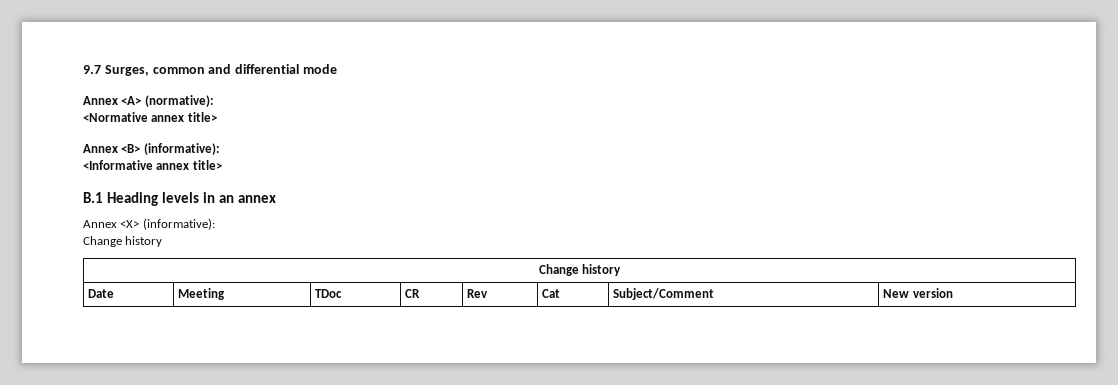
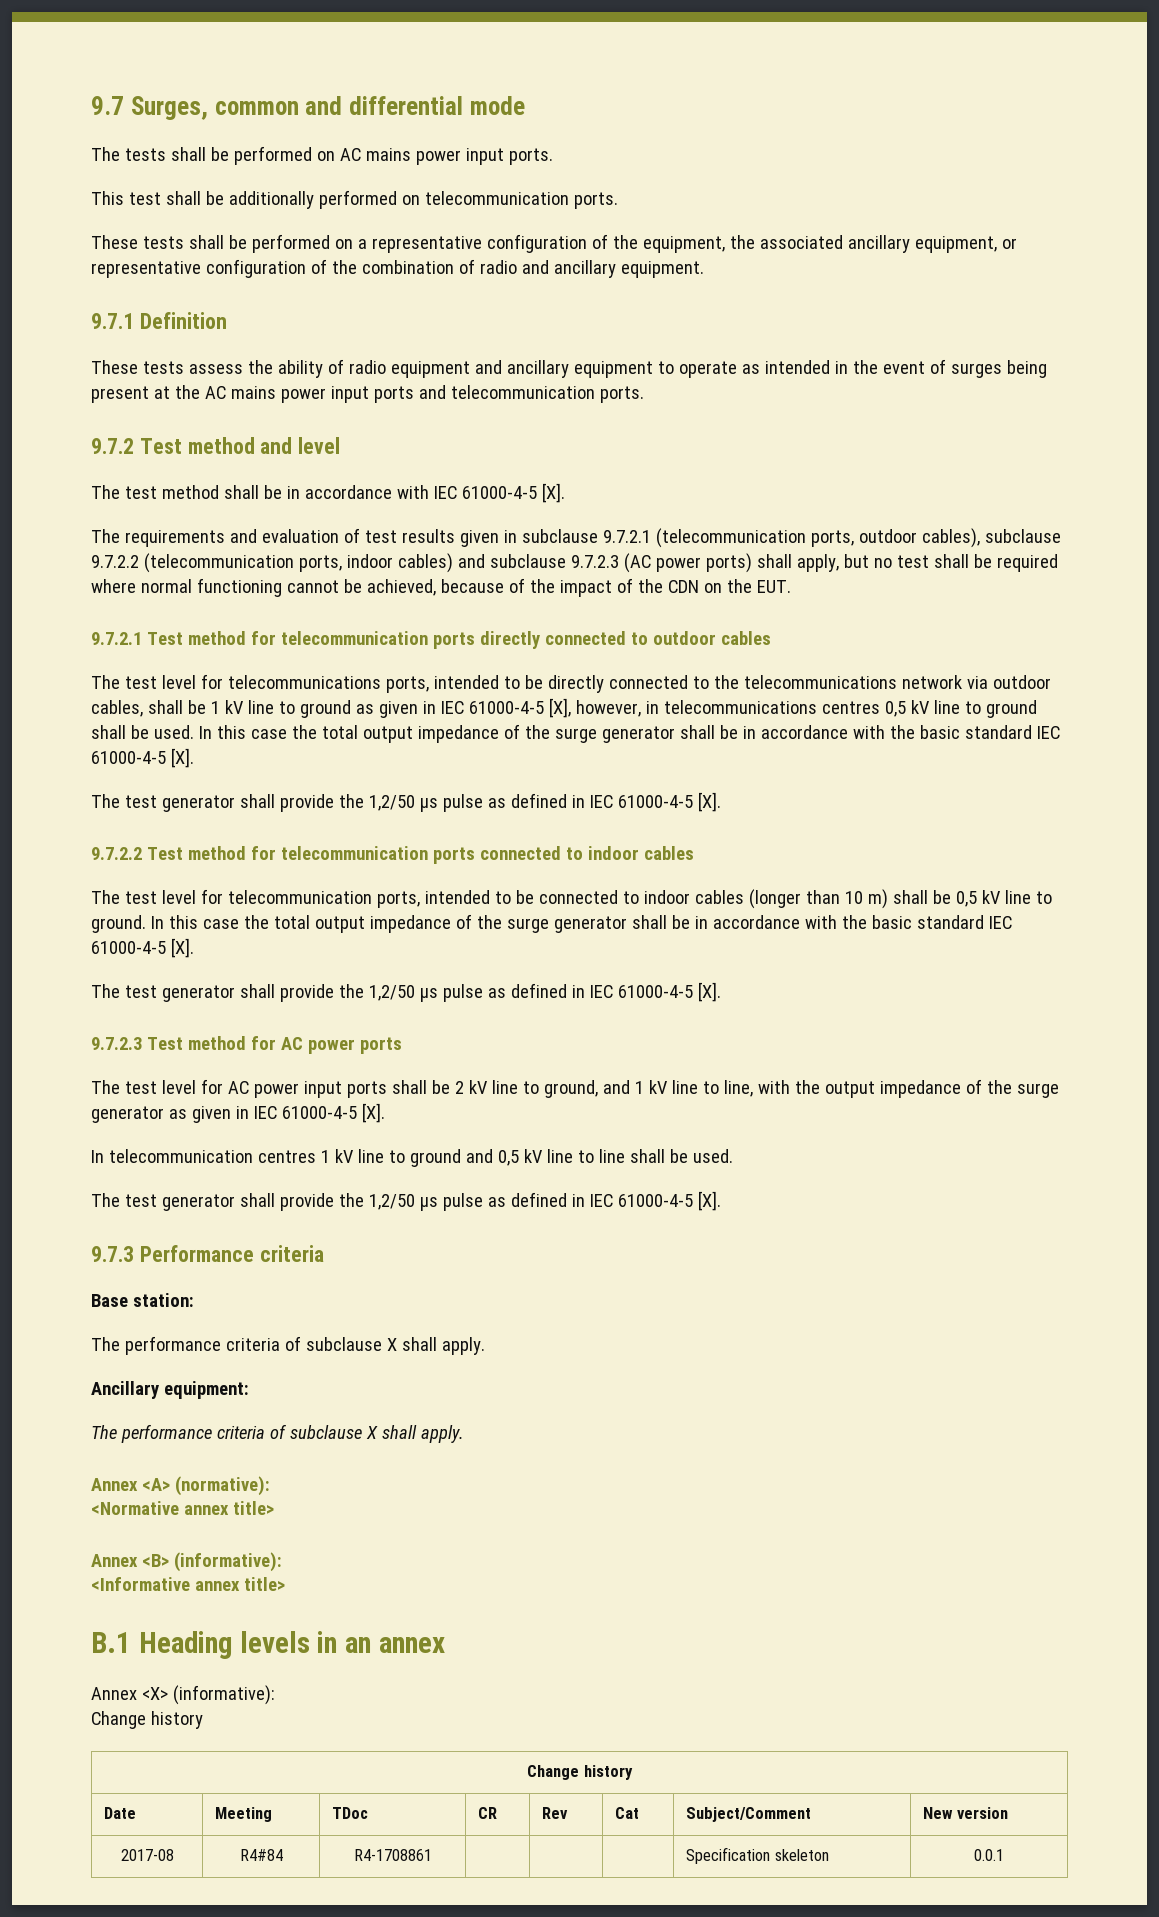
+ The tests shall be performed on AC mains power input ports.
+ This test shall be additionally performed on telecommunication ports.
+ These tests shall be performed on a representative configuration of the equipment, the associated ancillary equipment, or representative configuration of the combination of radio and ancillary equipment.
+ 9.7.1 Definition
+ These tests assess the ability of radio equipment and ancillary equipment to operate as intended in the event of surges being present at the AC mains power input ports and telecommunication ports.
+ 9.7.2 Test method and level
+ The test method shall be in accordance with IEC 61000-4-5 [X].
+ The requirements and evaluation of test results given in subclause 9.7.2.1 (telecommunication ports, outdoor cables), subclause 9.7.2.2 (telecommunication ports, indoor cables) and subclause 9.7.2.3 (AC power ports) shall apply, but no test shall be required where normal functioning cannot be achieved, because of the impact of the CDN on the EUT.
+ 9.7.2.1 Test method for telecommunication ports directly connected to outdoor cables
+ The test level for telecommunications ports, intended to be directly connected to the telecommunications network via outdoor cables, shall be 1 kV line to ground as given in IEC 61000-4-5 [X], however, in telecommunications centres 0,5 kV line to ground shall be used. In this case the total output impedance of the surge generator shall be in accordance with the basic standard IEC 61000-4-5 [X].
+ The test generator shall provide the 1,2/50 μs pulse as defined in IEC 61000-4-5 [X].
+ 9.7.2.2 Test method for telecommunication ports connected to indoor cables
+ The test level for telecommunication ports, intended to be connected to indoor cables (longer than 10 m) shall be 0,5 kV line to ground. In this case the total output impedance of the surge generator shall be in accordance with the basic standard IEC 61000-4-5 [X].
+ The test generator shall provide the 1,2/50 μs pulse as defined in IEC 61000-4-5 [X].
+ 9.7.2.3 Test method for AC power ports
+ The test level for AC power input ports shall be 2 kV line to ground, and 1 kV line to line, with the output impedance of the surge generator as given in IEC 61000-4-5 [X].
+ In telecommunication centres 1 kV line to ground and 0,5 kV line to line shall be used.
+ The test generator shall provide the 1,2/50 μs pulse as defined in IEC 61000-4-5 [X].
+ 9.7.3 Performance criteria
+ Base station:
+ The performance criteria of subclause X shall apply.
+ Ancillary equipment:
+ The performance criteria of subclause X shall apply.
+ 2017-08 | R4#84 | R4-1708861 | | | | Specification skeleton | 0.0.1

